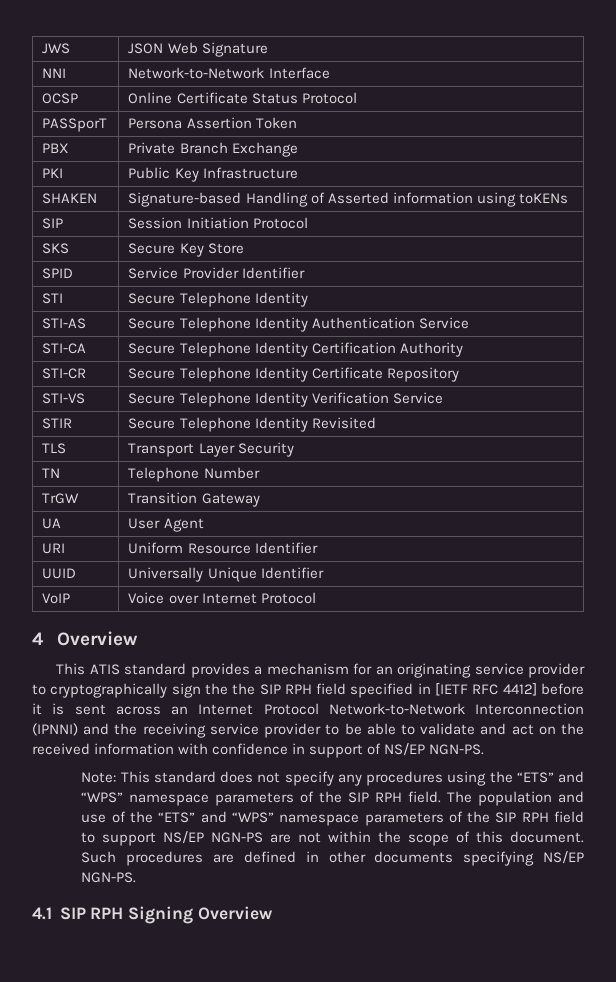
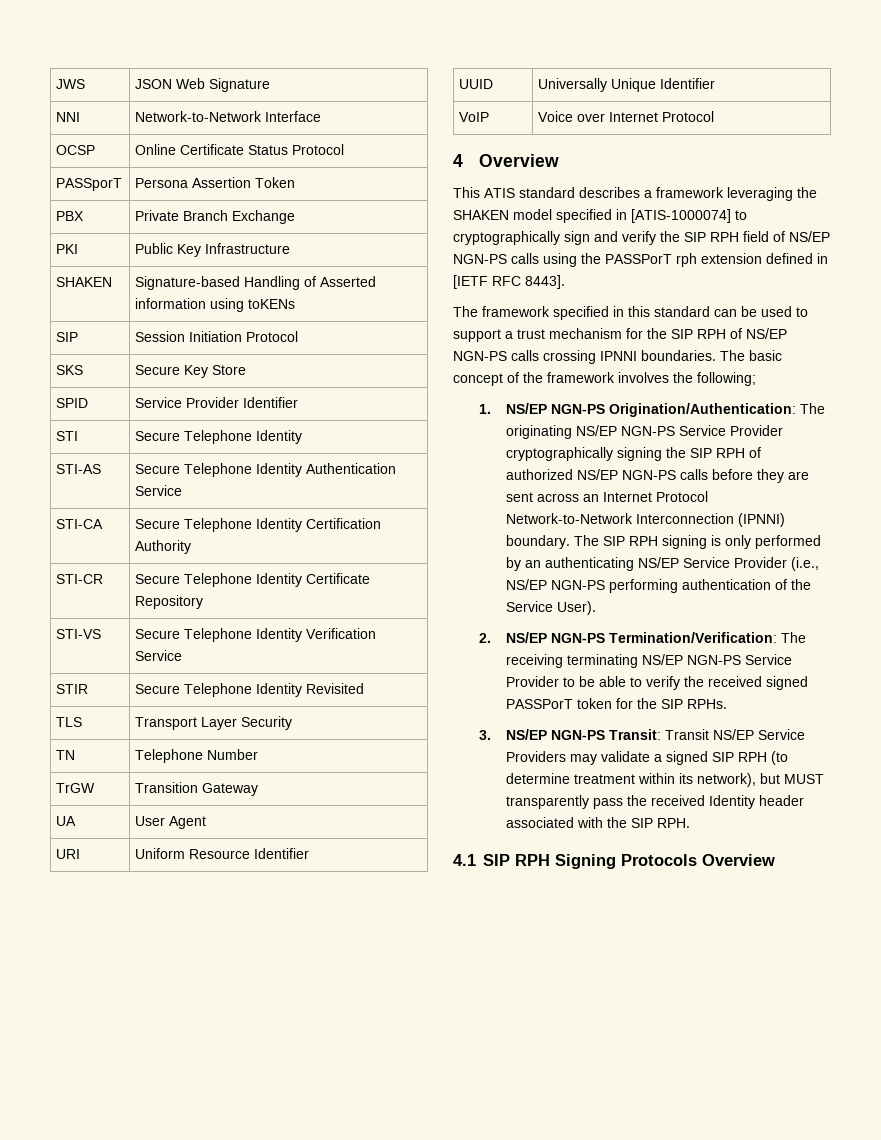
- This ATIS standard provides a mechanism for an originating service provider to cryptographically sign the the SIP RPH field specified in [IETF RFC 4412] before it is sent across an Internet Protocol Network-to-Network Interconnection (IPNNI) and the receiving service provider to be able to validate and act on the received information with confidence in support of NS/EP NGN-PS.
- Note: This standard does not specify any procedures using the “ETS” and “WPS” namespace parameters of the SIP RPH field. The population and use of the “ETS” and “WPS” namespace parameters of the SIP RPH field to support NS/EP NGN-PS are not within the scope of this document. Such procedures are defined in other documents specifying NS/EP NGN-PS.
+ This ATIS standard describes a framework leveraging the SHAKEN model specified in [ATIS-1000074] to cryptographically sign and verify the SIP RPH field of NS/EP NGN-PS calls using the PASSPorT rph extension defined in [IETF RFC 8443].
+ The framework specified in this standard can be used to support a trust mechanism for the SIP RPH of NS/EP NGN-PS calls crossing IPNNI boundaries. The basic concept of the framework involves the following;
+ 1. NS/EP NGN-PS Origination/Authentication: The originating NS/EP NGN-PS Service Provider cryptographically signing the SIP RPH of authorized NS/EP NGN-PS calls before they are sent across an Internet Protocol Network-to-Network Interconnection (IPNNI) boundary. The SIP RPH signing is only performed by an authenticating NS/EP Service Provider (i.e., NS/EP NGN-PS performing authentication of the Service User).
+ 2. NS/EP NGN-PS Termination/Verification: The receiving terminating NS/EP NGN-PS Service Provider to be able to verify the received signed PASSPorT token for the SIP RPHs.
+ 3. NS/EP NGN-PS Transit: Transit NS/EP Service Providers may validate a signed SIP RPH (to determine treatment within its network), but MUST transparently pass the received Identity header associated with the SIP RPH.
- 4.1 SIP RPH Signing Overview
+ 4.1 SIP RPH Signing Protocols Overview

